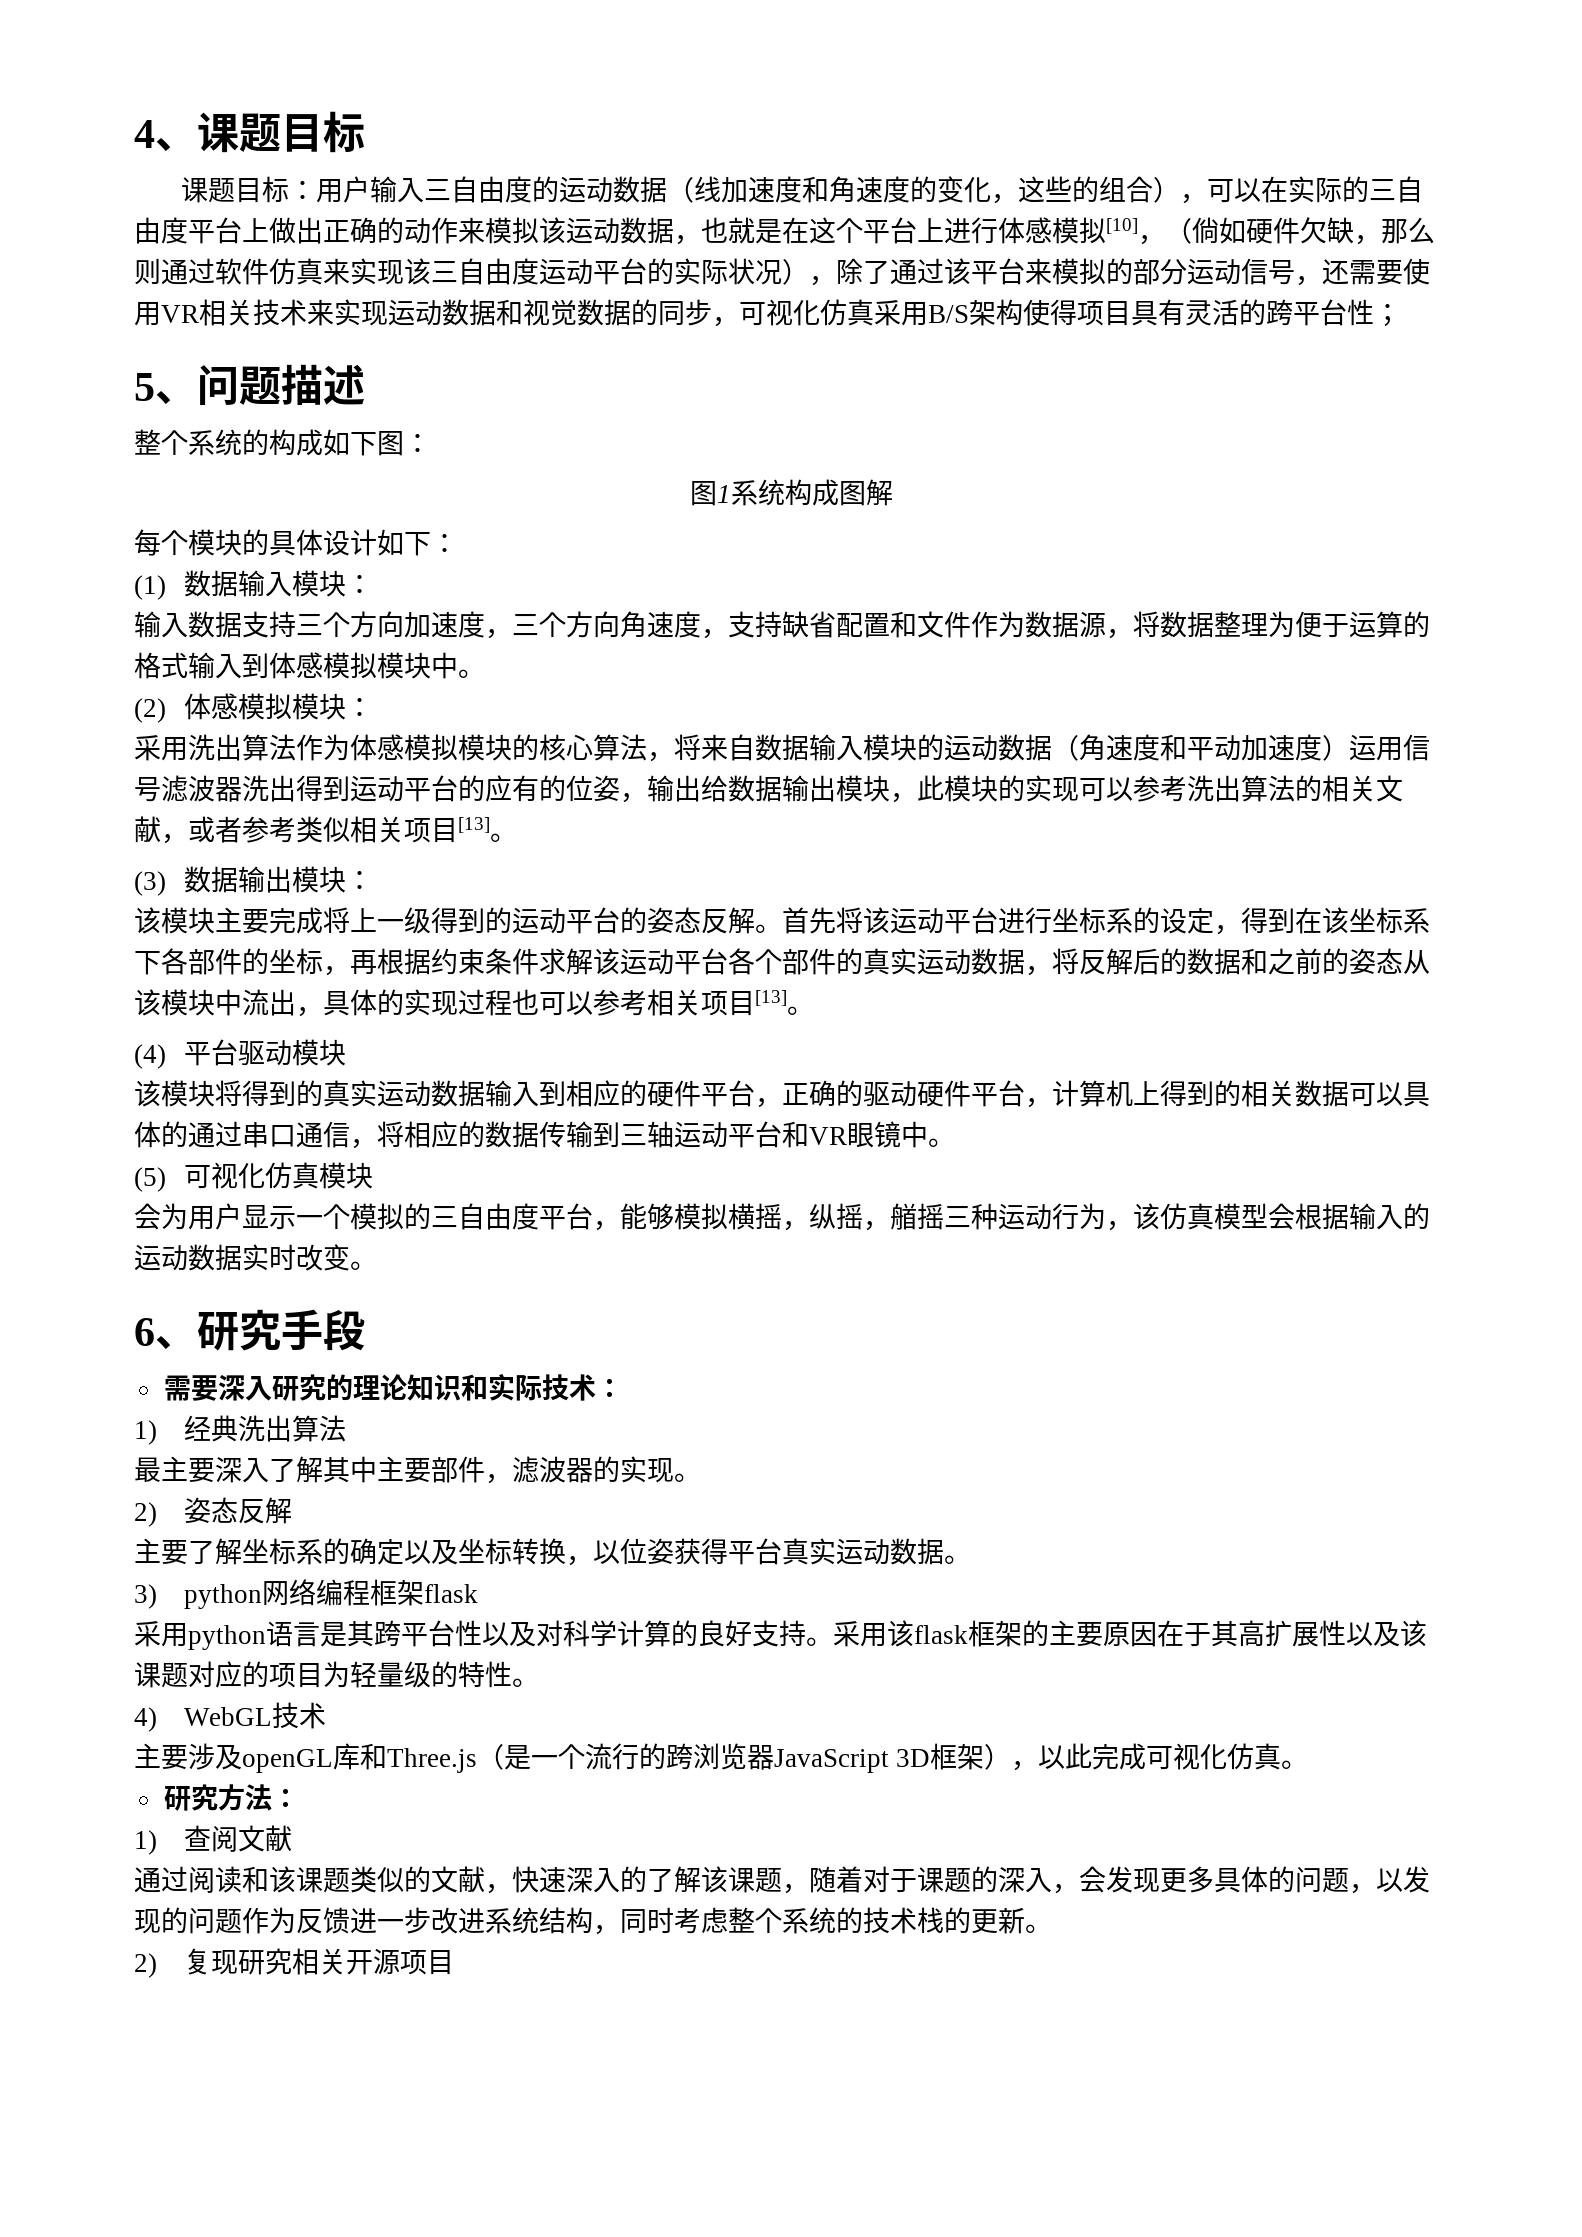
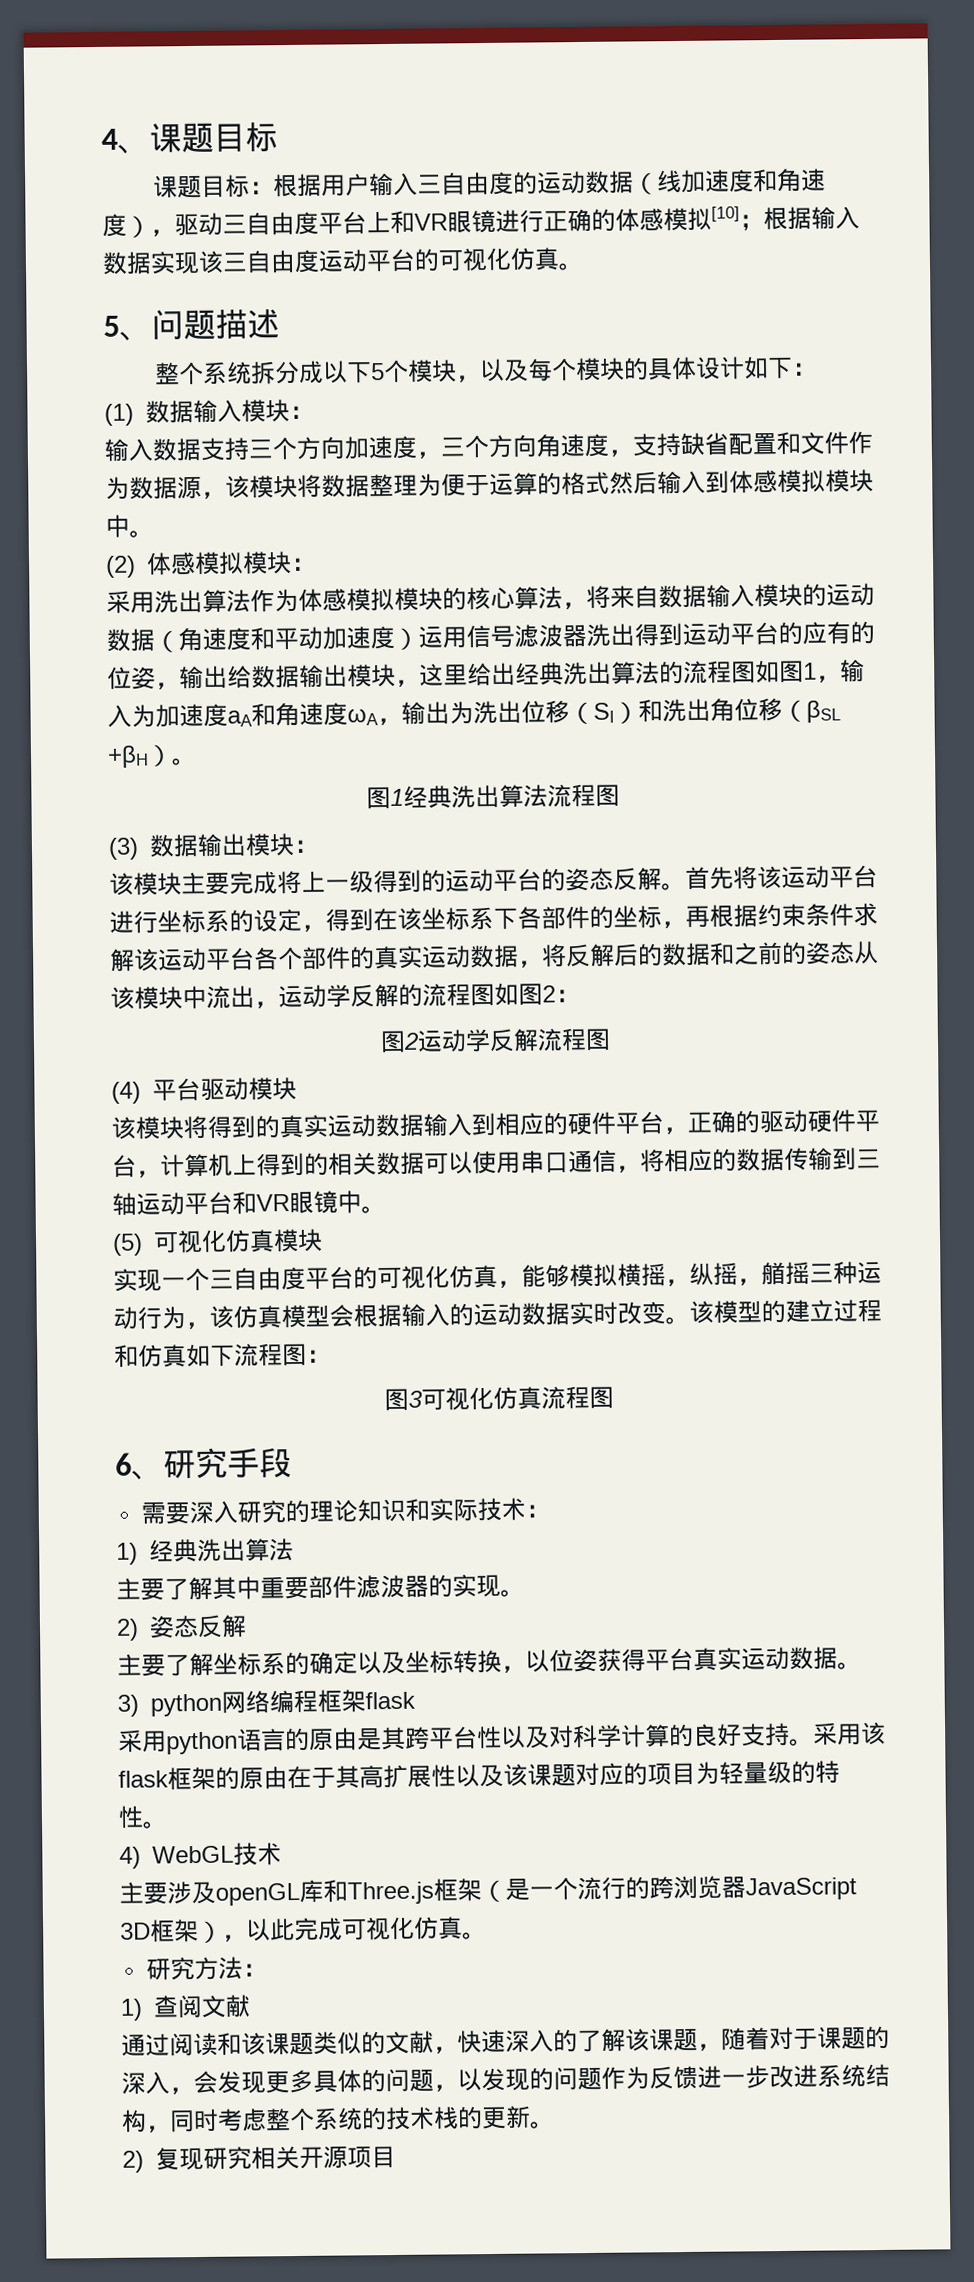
- 课题目标：用户输入三自由度的运动数据（线加速度和角速度的变化，这些的组合），可以在实际的三自由度平台上做出正确的动作来模拟该运动数据，也就是在这个平台上进行体感模拟[10]，（倘如硬件欠缺，那么则通过软件仿真来实现该三自由度运动平台的实际状况），除了通过该平台来模拟的部分运动信号，还需要使用VR相关技术来实现运动数据和视觉数据的同步，可视化仿真采用B/S架构使得项目具有灵活的跨平台性；
+ 课题目标：根据用户输入三自由度的运动数据（线加速度和角速度），驱动三自由度平台上和VR眼镜进行正确的体感模拟[10]；根据输入数据实现该三自由度运动平台的可视化仿真。
- 整个系统的构成如下图：
- 图1系统构成图解
- 每个模块的具体设计如下：
+ 整个系统拆分成以下5个模块，以及每个模块的具体设计如下：
- 输入数据支持三个方向加速度，三个方向角速度，支持缺省配置和文件作为数据源，将数据整理为便于运算的格式输入到体感模拟模块中。
+ 输入数据支持三个方向加速度，三个方向角速度，支持缺省配置和文件作为数据源，该模块将数据整理为便于运算的格式然后输入到体感模拟模块中。
- 采用洗出算法作为体感模拟模块的核心算法，将来自数据输入模块的运动数据（角速度和平动加速度）运用信号滤波器洗出得到运动平台的应有的位姿，输出给数据输出模块，此模块的实现可以参考洗出算法的相关文献，或者参考类似相关项目[13]。
+ 采用洗出算法作为体感模拟模块的核心算法，将来自数据输入模块的运动数据（角速度和平动加速度）运用信号滤波器洗出得到运动平台的应有的位姿，输出给数据输出模块，这里给出经典洗出算法的流程图如图1，输入为加速度aA和角速度ωA，输出为洗出位移（SI）和洗出角位移（βSL +βH）。
+ 图1经典洗出算法流程图
- 首先将该运动平台进行坐标系的设定，得到在该坐标系下各部件的坐标，再根据约束条件求解该运动平台各个部件的真实运动数据，将反解后的数据和之前的姿态从该模块中流出，具体的实现过程也可以参考相关项目[13]。
+ 首先将该运动平台进行坐标系的设定，得到在该坐标系下各部件的坐标，再根据约束条件求解该运动平台各个部件的真实运动数据，将反解后的数据和之前的姿态从该模块中流出，运动学反解的流程图如图2：
+ 图2运动学反解流程图
- 该模块将得到的真实运动数据输入到相应的硬件平台，正确的驱动硬件平台，计算机上得到的相关数据可以具体的通过串口通信，将相应的数据传输到三轴运动平台和VR眼镜中。
+ 该模块将得到的真实运动数据输入到相应的硬件平台，正确的驱动硬件平台，计算机上得到的相关数据可以使用串口通信，将相应的数据传输到三轴运动平台和VR眼镜中。
- 会为用户显示一个模拟的三自由度平台，能够模拟横摇，纵摇，艏摇三种运动行为，该仿真模型会根据输入的运动数据实时改变。
+ 实现一个三自由度平台的可视化仿真，能够模拟横摇，纵摇，艏摇三种运动行为，该仿真模型会根据输入的运动数据实时改变。该模型的建立过程和仿真如下流程图：
+ 图3可视化仿真流程图
- 最主要深入了解其中主要部件，滤波器的实现。
+ 主要了解其中重要部件滤波器的实现。
- 采用python语言是其跨平台性以及对科学计算的良好支持。
+ 采用python语言的原由是其跨平台性以及对科学计算的良好支持。
- 采用该flask框架的主要原因在于其高扩展性以及该课题对应的项目为轻量级的特性。
+ 采用该flask框架的原由在于其高扩展性以及该课题对应的项目为轻量级的特性。
- 主要涉及openGL库和Three.js（是一个流行的跨浏览器JavaScript 3D框架），以此完成可视化仿真。
+ 主要涉及openGL库和Three.js框架（是一个流行的跨浏览器JavaScript 3D框架），以此完成可视化仿真。

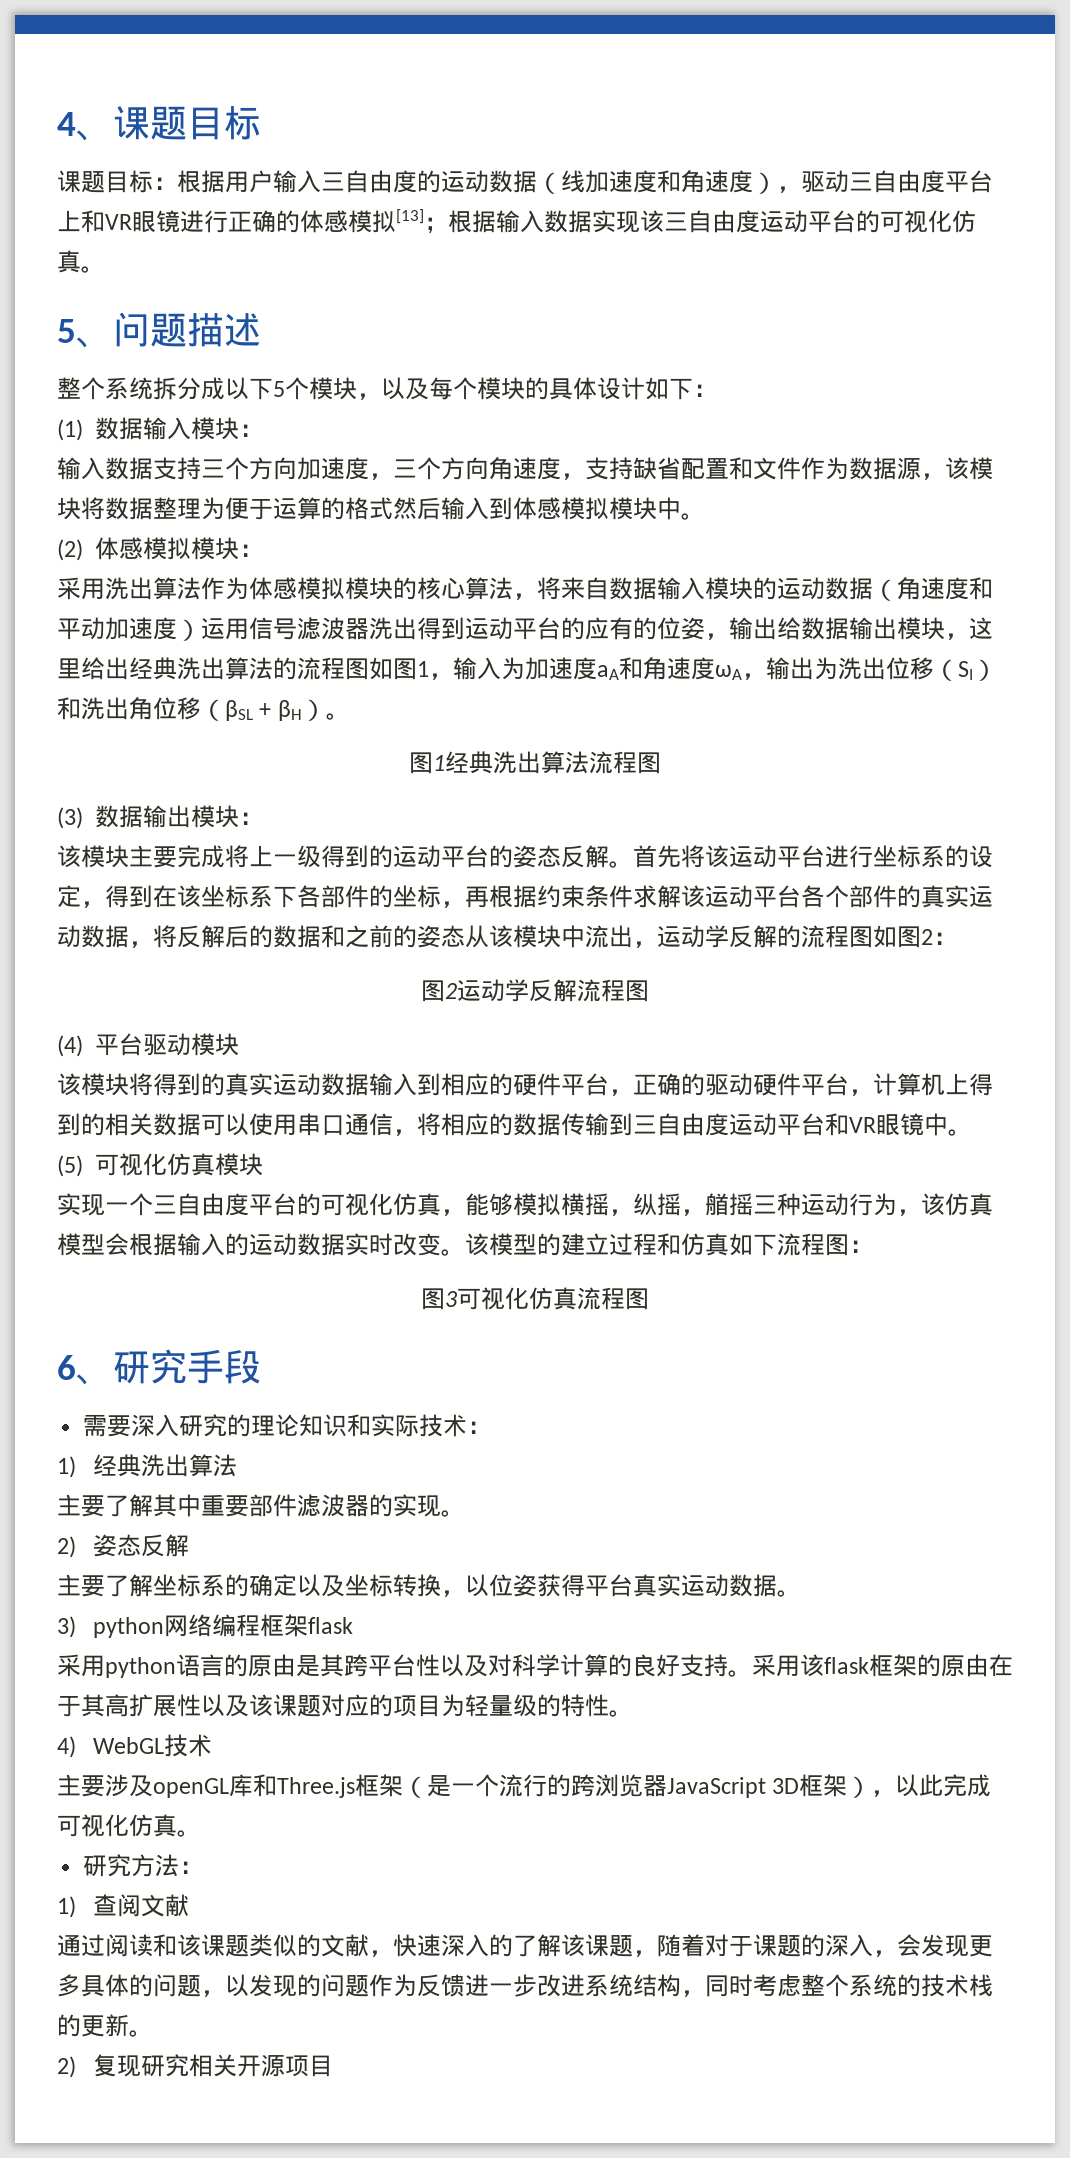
- 课题目标：根据用户输入三自由度的运动数据（线加速度和角速度），驱动三自由度平台上和VR眼镜进行正确的体感模拟[10]；根据输入数据实现该三自由度运动平台的可视化仿真。
+ 课题目标：根据用户输入三自由度的运动数据（线加速度和角速度），驱动三自由度平台上和VR眼镜进行正确的体感模拟[13]；根据输入数据实现该三自由度运动平台的可视化仿真。
- 采用洗出算法作为体感模拟模块的核心算法，将来自数据输入模块的运动数据（角速度和平动加速度）运用信号滤波器洗出得到运动平台的应有的位姿，输出给数据输出模块，这里给出经典洗出算法的流程图如图1，输入为加速度aA和角速度ωA，输出为洗出位移（SI）和洗出角位移（βSL +βH）。
+ 采用洗出算法作为体感模拟模块的核心算法，将来自数据输入模块的运动数据（角速度和平动加速度）运用信号滤波器洗出得到运动平台的应有的位姿，输出给数据输出模块，这里给出经典洗出算法的流程图如图1，输入为加速度aA和角速度ωA，输出为洗出位移（SI）和洗出角位移（βSL + βH）。
- 该模块将得到的真实运动数据输入到相应的硬件平台，正确的驱动硬件平台，计算机上得到的相关数据可以使用串口通信，将相应的数据传输到三轴运动平台和VR眼镜中。
+ 该模块将得到的真实运动数据输入到相应的硬件平台，正确的驱动硬件平台，计算机上得到的相关数据可以使用串口通信，将相应的数据传输到三自由度运动平台和VR眼镜中。

